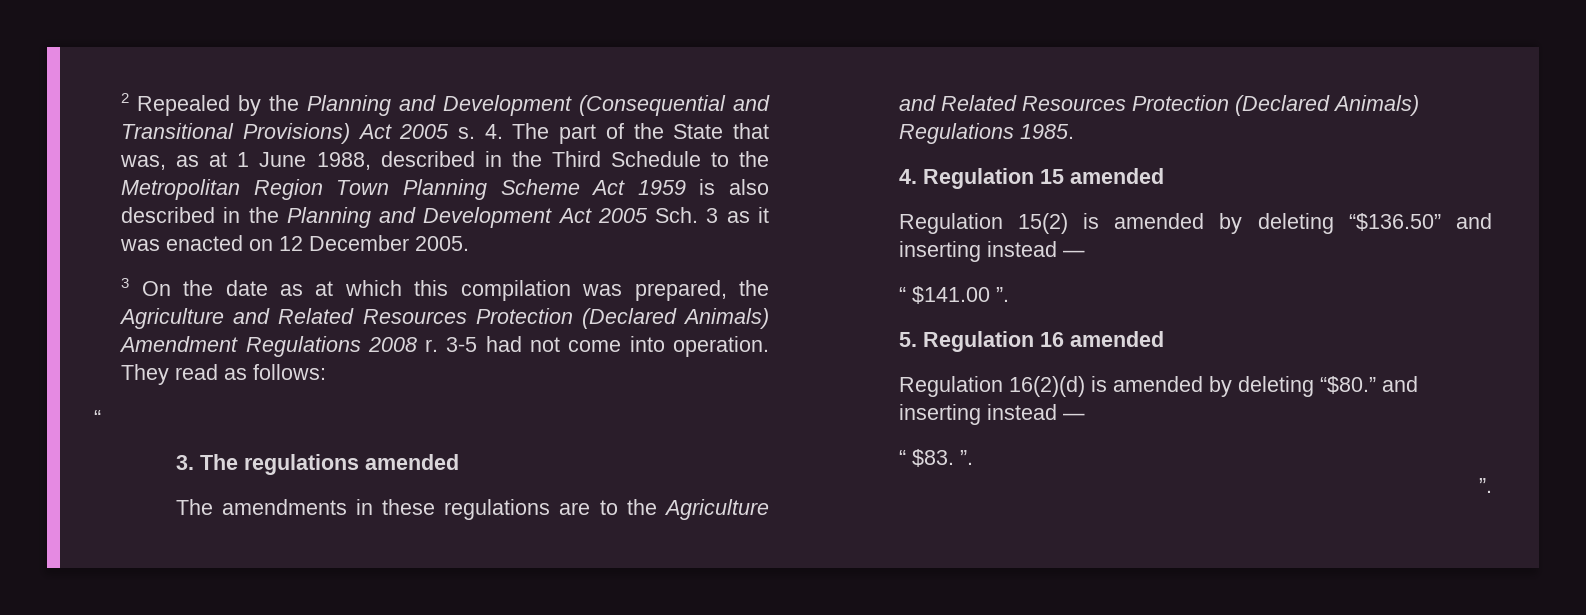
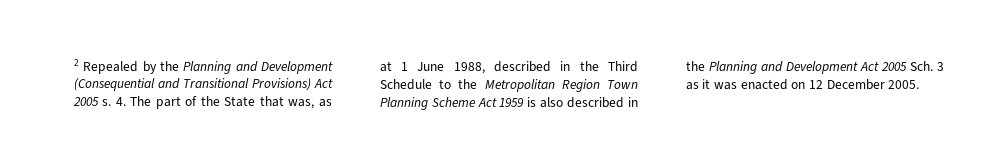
- 3 On the date as at which this compilation was prepared, the Agriculture and Related Resources Protection (Declared Animals) Amendment Regulations 2008 r. 3-5 had not come into operation. They read as follows:
- “
- 3. The regulations amended
- The amendments in these regulations are to the Agriculture and Related Resources Protection (Declared Animals) Regulations 1985.
- 4. Regulation 15 amended
- Regulation 15(2) is amended by deleting “$136.50” and inserting instead —
- “ $141.00 ”.
- 5. Regulation 16 amended
- Regulation 16(2)(d) is amended by deleting “$80.” and inserting instead —
- “ $83. ”.
- ”.

